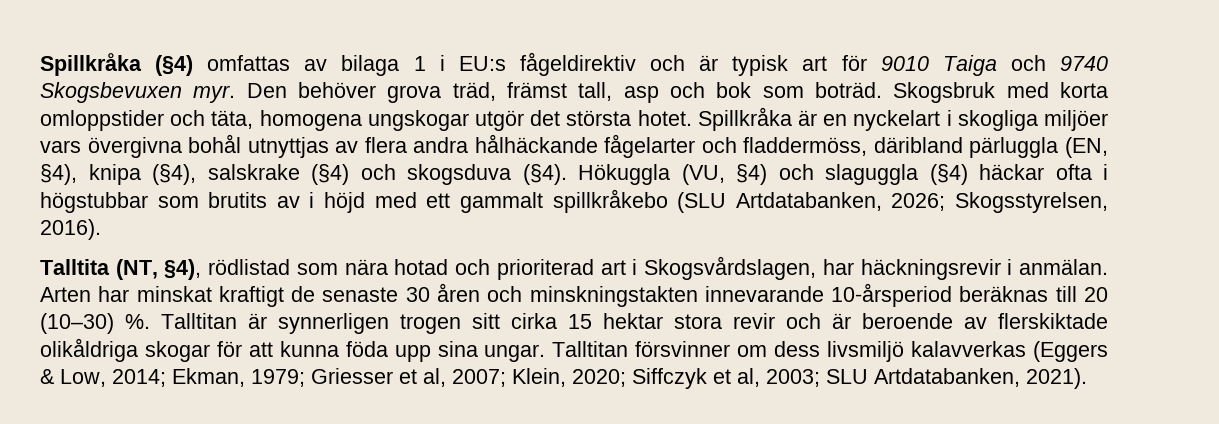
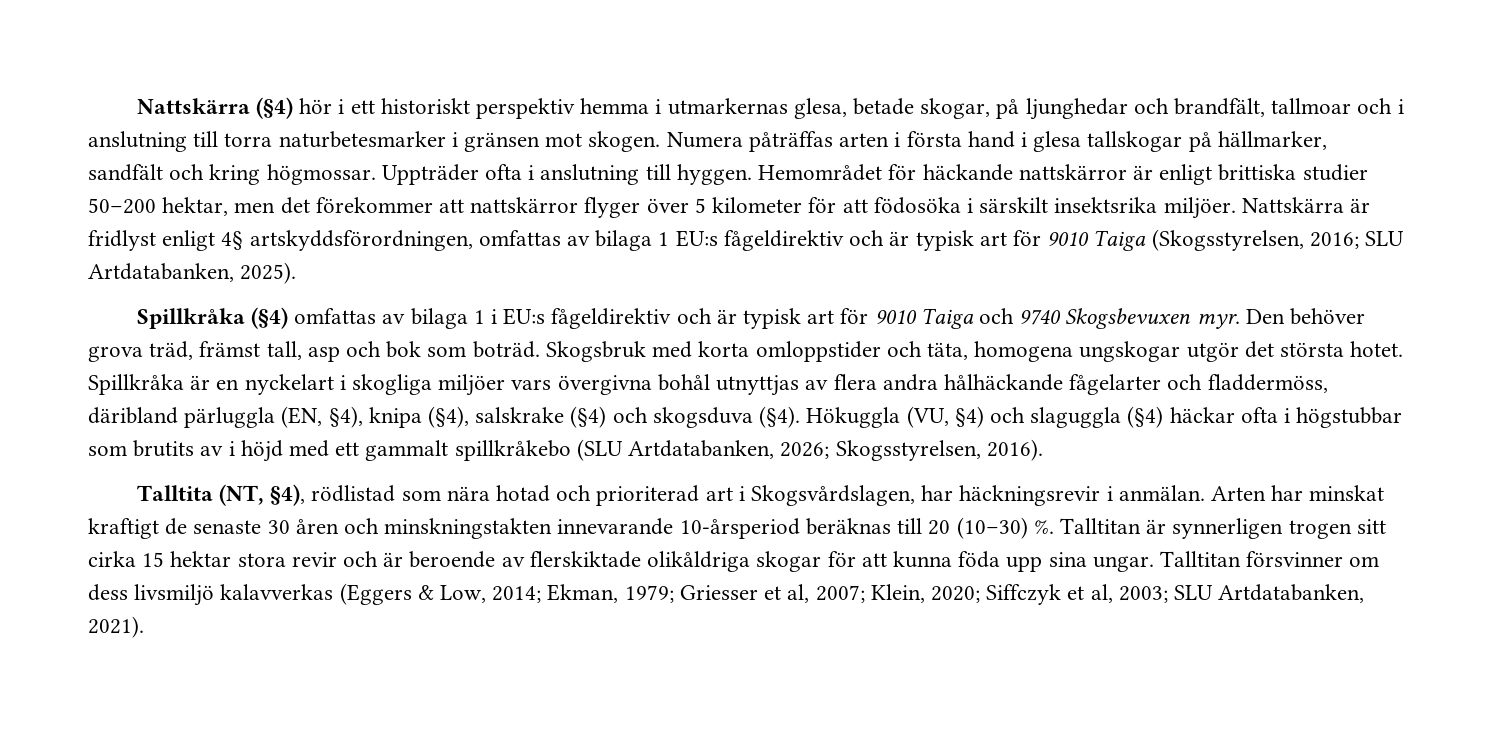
+ Nattskärra (§4) hör i ett historiskt perspektiv hemma i utmarkernas glesa, betade skogar, på ljunghedar och brandfält, tallmoar och i anslutning till torra naturbetesmarker i gränsen mot skogen. Numera påträffas arten i första hand i glesa tallskogar på hällmarker, sandfält och kring högmossar. Uppträder ofta i anslutning till hyggen. Hemområdet för häckande nattskärror är enligt brittiska studier 50–200 hektar, men det förekommer att nattskärror flyger över 5 kilometer för att födosöka i särskilt insektsrika miljöer. Nattskärra är fridlyst enligt 4§ artskyddsförordningen, omfattas av bilaga 1 EU:s fågeldirektiv och är typisk art för 9010 Taiga (Skogsstyrelsen, 2016; SLU Artdatabanken, 2025).

